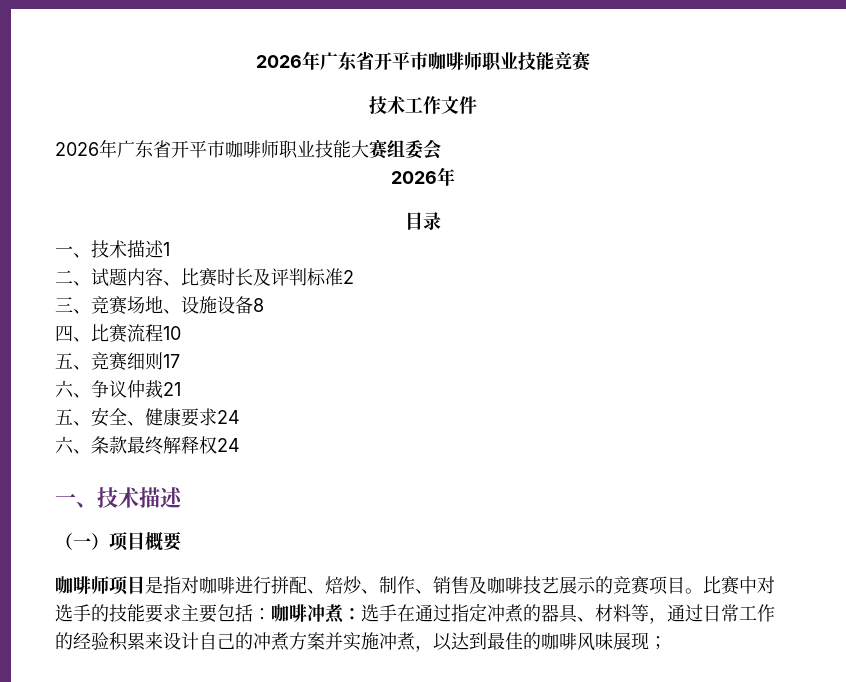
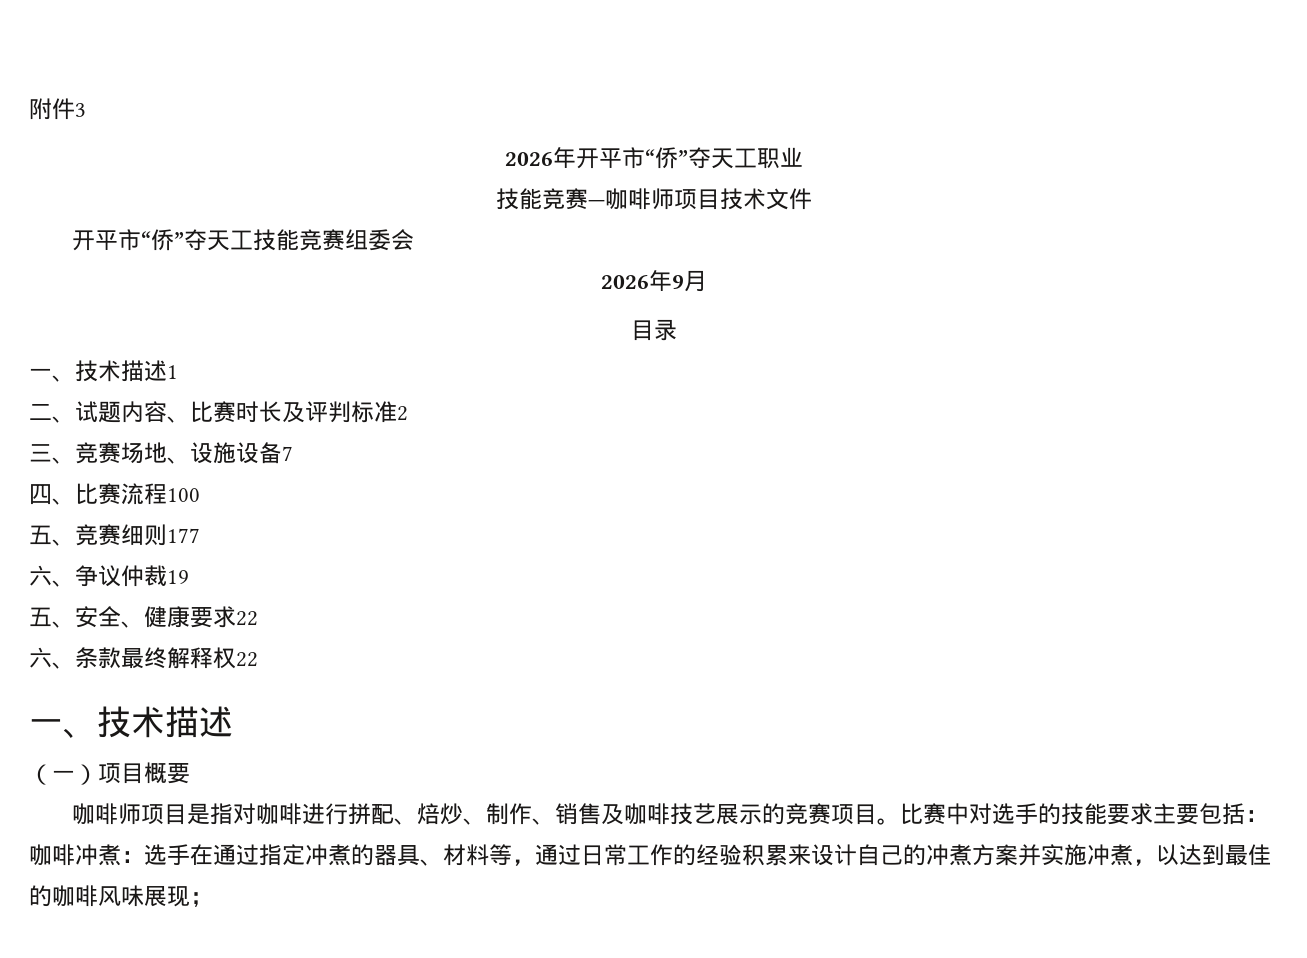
- 2026年广东省开平市咖啡师职业技能竞赛
- 技术工作文件
- 2026年广东省开平市咖啡师职业技能大赛组委会
- 2026年
+ 附件3
+ 2026年开平市“侨”夺天工职业
+ 技能竞赛—咖啡师项目技术文件
+ 开平市“侨”夺天工技能竞赛组委会
+ 2026年9月
- 三、竞赛场地、设施设备8
+ 三、竞赛场地、设施设备7
- 四、比赛流程10
+ 四、比赛流程100
- 五、竞赛细则17
+ 五、竞赛细则177
- 六、争议仲裁21
+ 六、争议仲裁19
- 五、安全、健康要求24
+ 五、安全、健康要求22
- 六、条款最终解释权24
+ 六、条款最终解释权22

